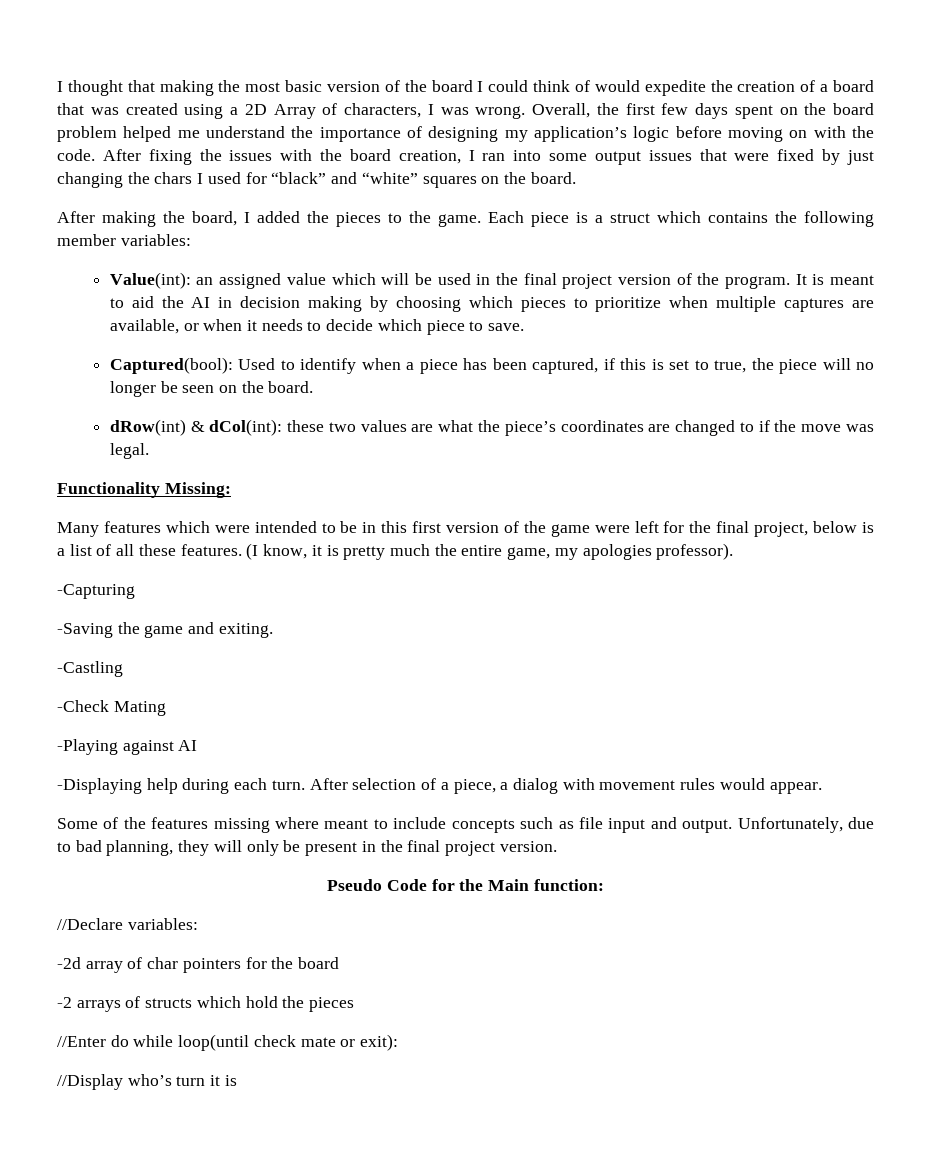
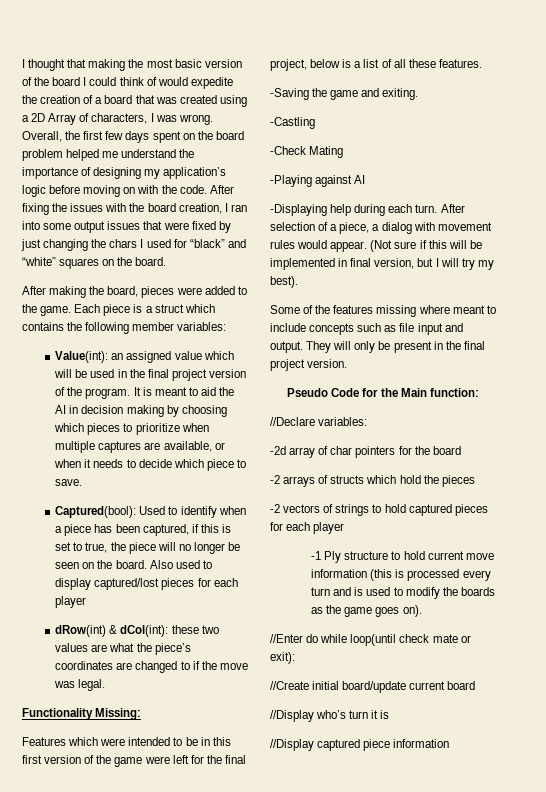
- After making the board, I added the pieces to the game.
+ After making the board, pieces were added to the game.
+ Also used to display captured/lost pieces for each player
- Many features which were intended to be in this first version of the game were left for the final project, below is a list of all these features. (I know, it is pretty much the entire game, my apologies professor).
- -Capturing
+ Features which were intended to be in this first version of the game were left for the final project, below is a list of all these features.
+ (Not sure if this will be implemented in final version, but I will try my best).
- Unfortunately, due to bad planning, they will only be present in the final project version.
+ They will only be present in the final project version.
+ -2 vectors of strings to hold captured pieces for each player
+ -1 Ply structure to hold current move information (this is processed every turn and is used to modify the boards as the game goes on).
+ //Create initial board/update current board
+ //Display captured piece information

